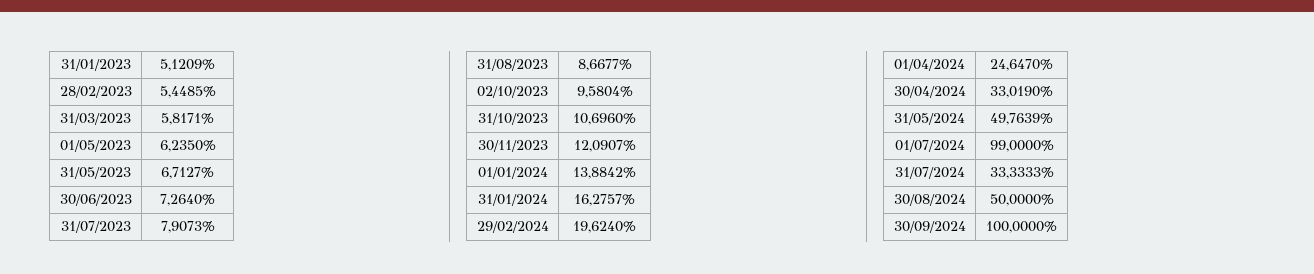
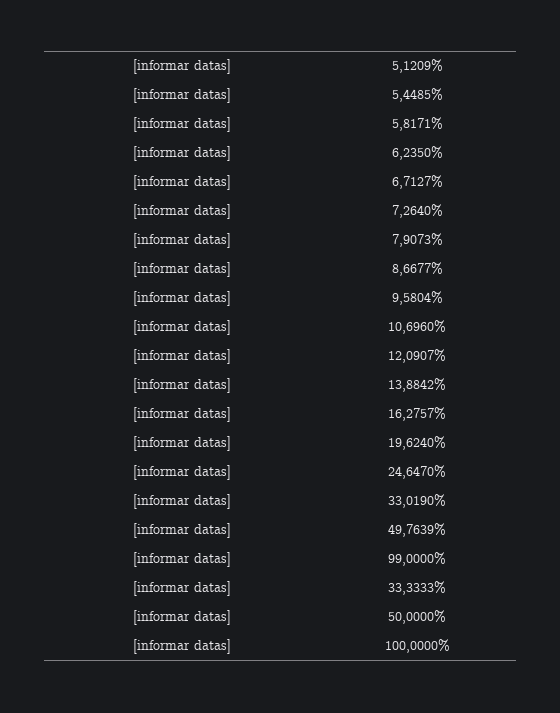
- 31/01/2023 | 5,1209%
+ [informar datas] | 5,1209%
- 28/02/2023 | 5,4485%
+ [informar datas] | 5,4485%
- 31/03/2023 | 5,8171%
+ [informar datas] | 5,8171%
- 01/05/2023 | 6,2350%
+ [informar datas] | 6,2350%
- 31/05/2023 | 6,7127%
+ [informar datas] | 6,7127%
- 30/06/2023 | 7,2640%
+ [informar datas] | 7,2640%
- 31/07/2023 | 7,9073%
+ [informar datas] | 7,9073%
- 31/08/2023 | 8,6677%
+ [informar datas] | 8,6677%
- 02/10/2023 | 9,5804%
+ [informar datas] | 9,5804%
- 31/10/2023 | 10,6960%
+ [informar datas] | 10,6960%
- 30/11/2023 | 12,0907%
+ [informar datas] | 12,0907%
- 01/01/2024 | 13,8842%
+ [informar datas] | 13,8842%
- 31/01/2024 | 16,2757%
+ [informar datas] | 16,2757%
- 29/02/2024 | 19,6240%
+ [informar datas] | 19,6240%
- 01/04/2024 | 24,6470%
+ [informar datas] | 24,6470%
- 30/04/2024 | 33,0190%
+ [informar datas] | 33,0190%
- 31/05/2024 | 49,7639%
+ [informar datas] | 49,7639%
- 01/07/2024 | 99,0000%
+ [informar datas] | 99,0000%
- 31/07/2024 | 33,3333%
+ [informar datas] | 33,3333%
- 30/08/2024 | 50,0000%
+ [informar datas] | 50,0000%
- 30/09/2024 | 100,0000%
+ [informar datas] | 100,0000%

